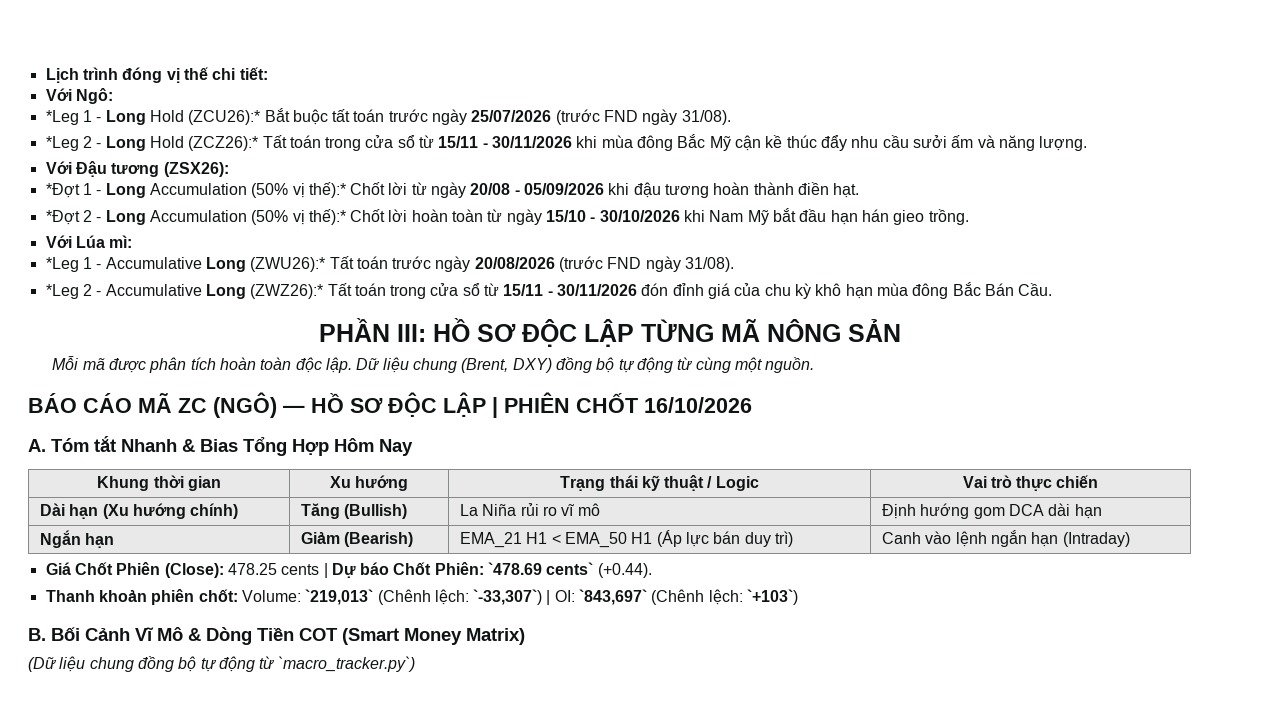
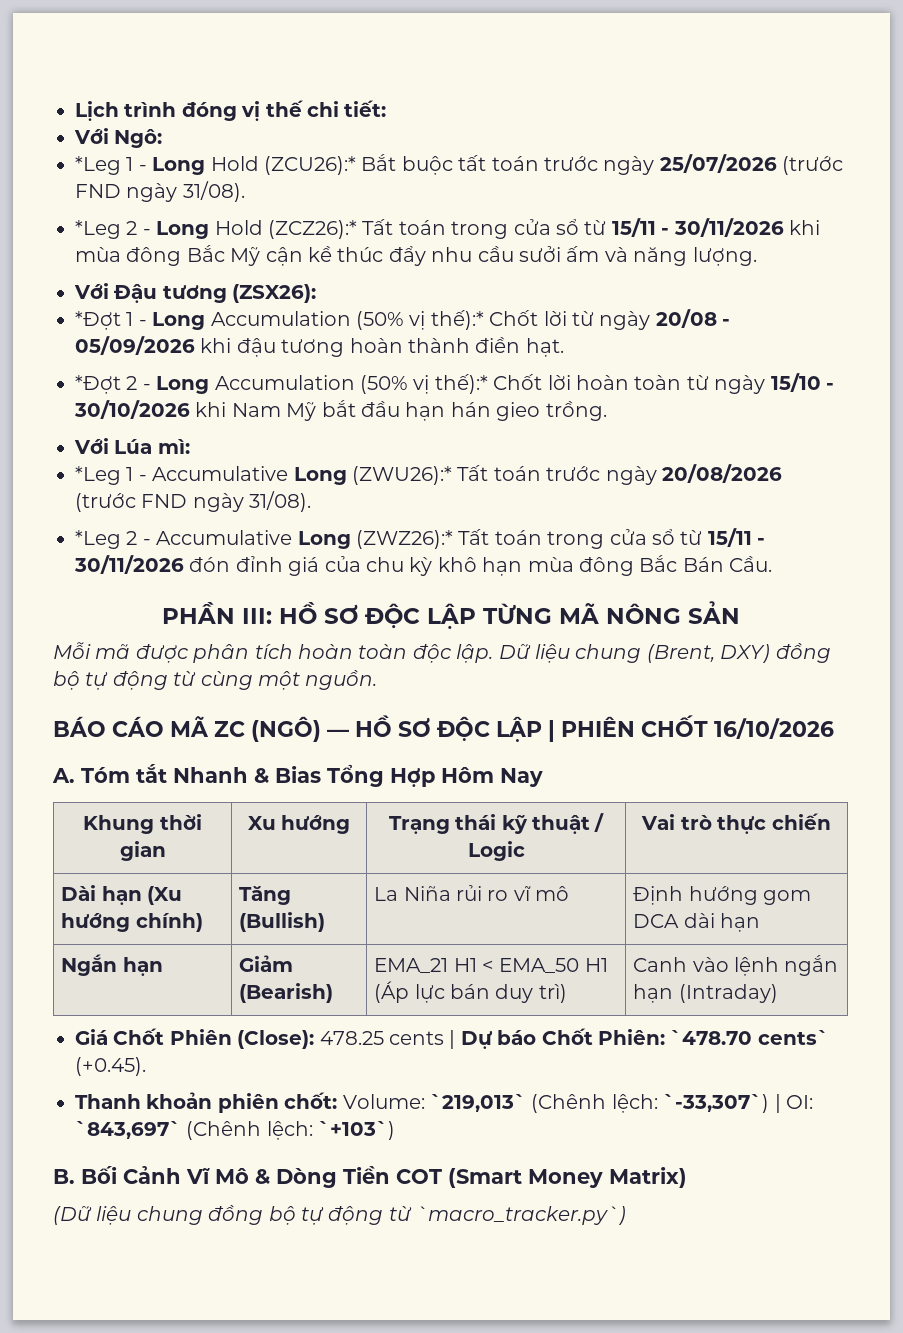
- Giá Chốt Phiên (Close): 478.25 cents | Dự báo Chốt Phiên: `478.69 cents` (+0.44).
+ Giá Chốt Phiên (Close): 478.25 cents | Dự báo Chốt Phiên: `478.70 cents` (+0.45).

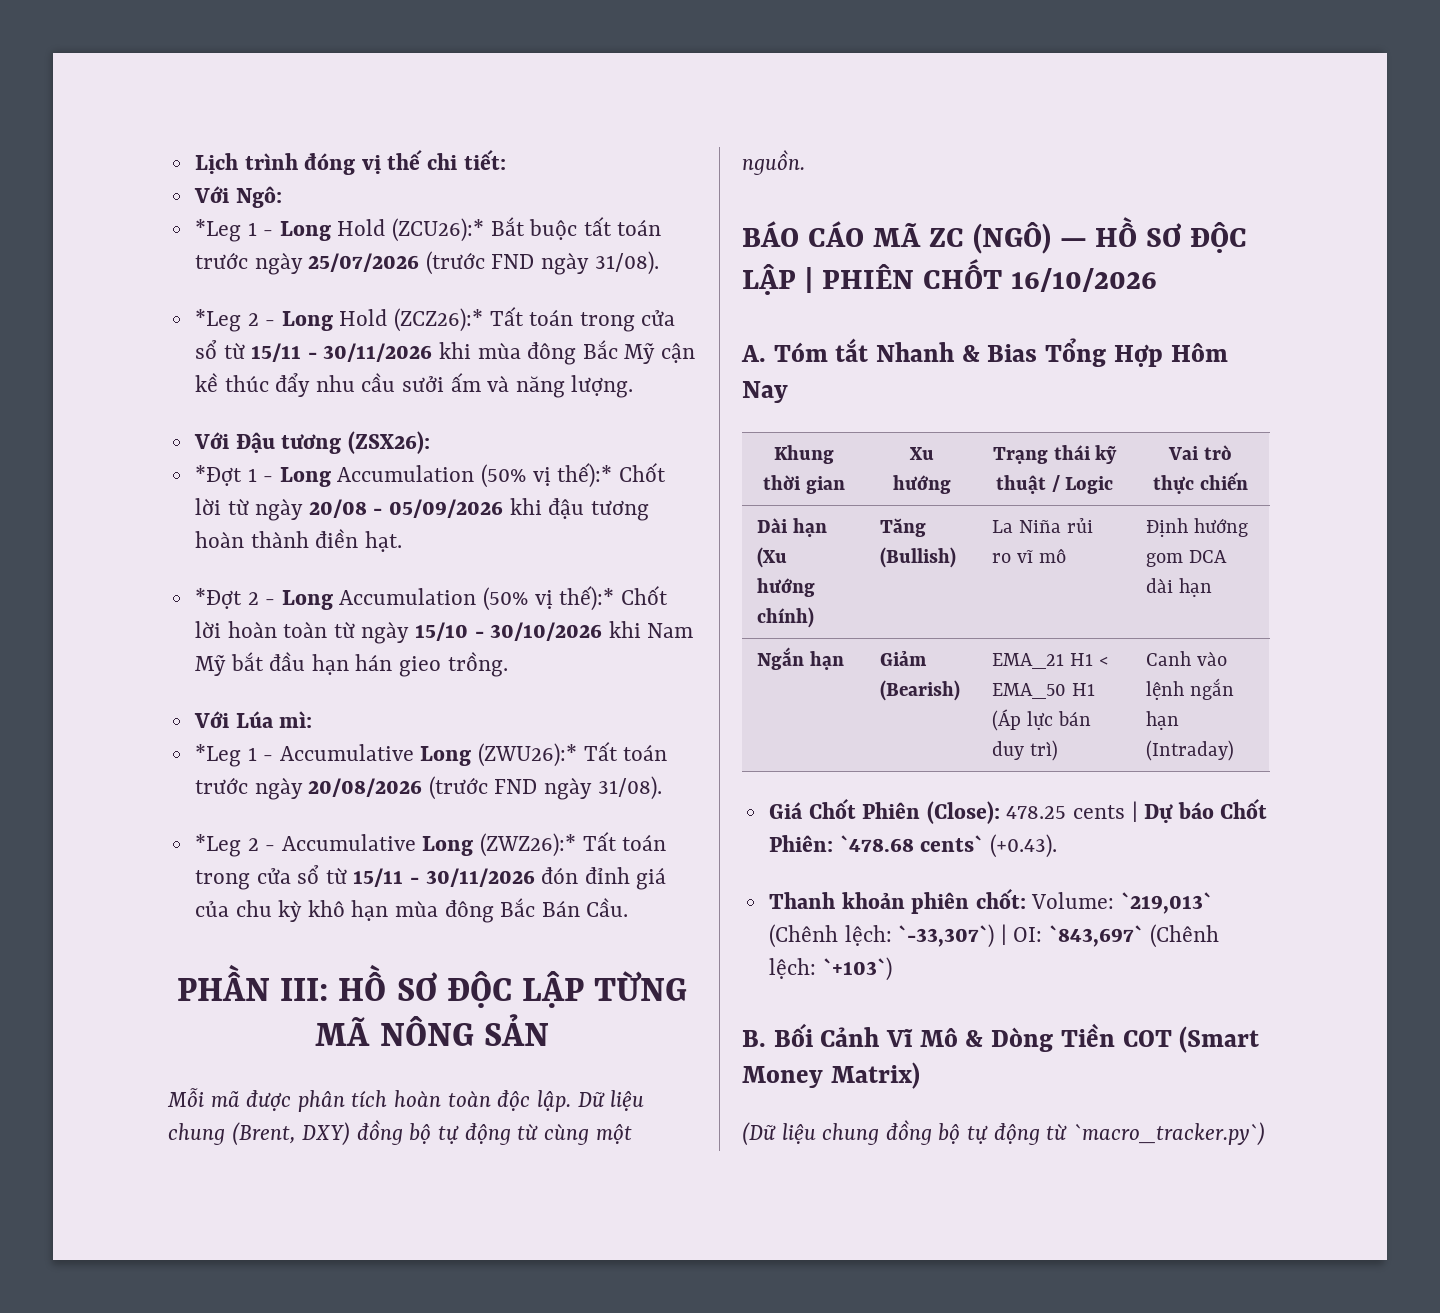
- Giá Chốt Phiên (Close): 478.25 cents | Dự báo Chốt Phiên: `478.70 cents` (+0.45).
+ Giá Chốt Phiên (Close): 478.25 cents | Dự báo Chốt Phiên: `478.68 cents` (+0.43).

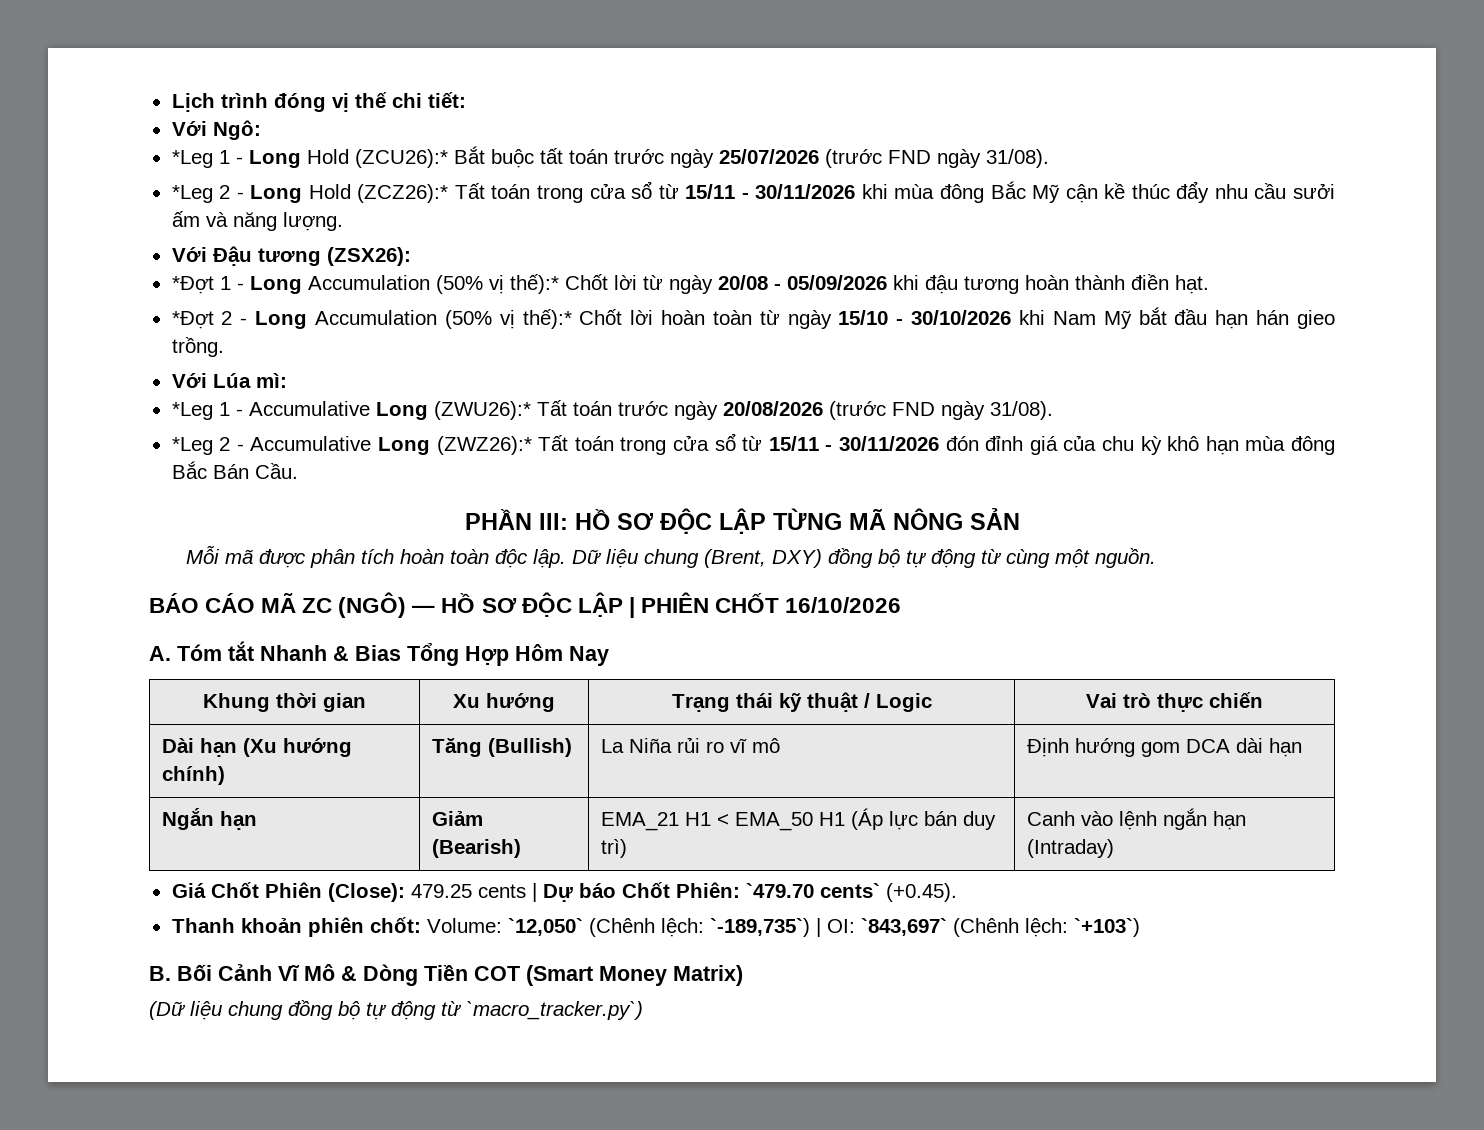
- Giá Chốt Phiên (Close): 478.25 cents | Dự báo Chốt Phiên: `478.68 cents` (+0.43).
+ Giá Chốt Phiên (Close): 479.25 cents | Dự báo Chốt Phiên: `479.70 cents` (+0.45).
- Thanh khoản phiên chốt: Volume: `219,013` (Chênh lệch: `-33,307`) | OI: `843,697` (Chênh lệch: `+103`)
+ Thanh khoản phiên chốt: Volume: `12,050` (Chênh lệch: `-189,735`) | OI: `843,697` (Chênh lệch: `+103`)

